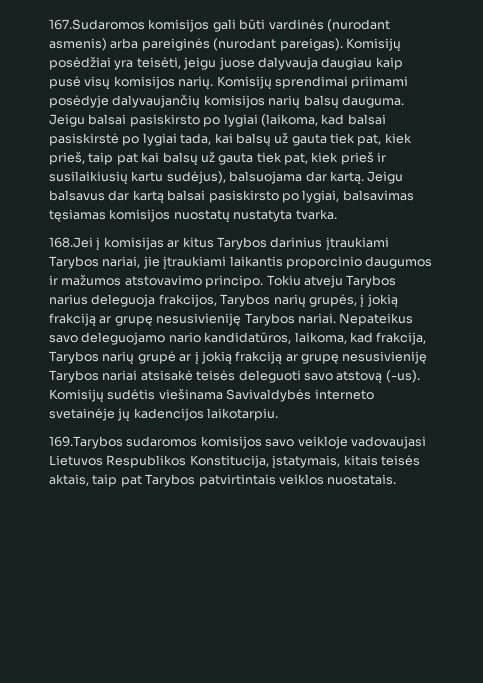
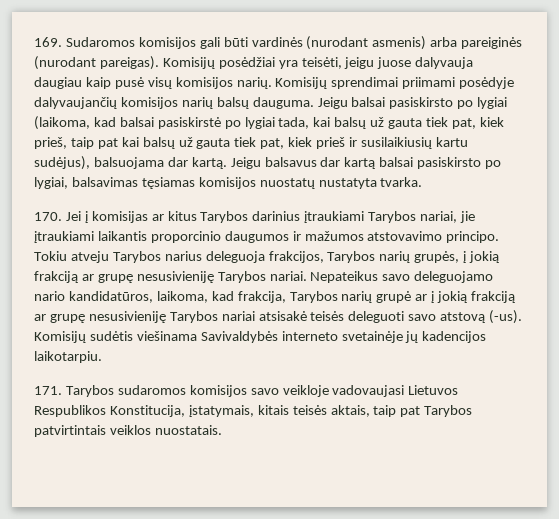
- 167.Sudaromos komisijos gali būti vardinės (nurodant asmenis) arba pareiginės (nurodant pareigas).
+ 169. Sudaromos komisijos gali būti vardinės (nurodant asmenis) arba pareiginės (nurodant pareigas).
- 168.Jei į komisijas ar kitus Tarybos darinius įtraukiami Tarybos nariai, jie įtraukiami laikantis proporcinio daugumos ir mažumos atstovavimo principo.
+ 170. Jei į komisijas ar kitus Tarybos darinius įtraukiami Tarybos nariai, jie įtraukiami laikantis proporcinio daugumos ir mažumos atstovavimo principo.
- 169.Tarybos sudaromos komisijos savo veikloje vadovaujasi Lietuvos Respublikos Konstitucija, įstatymais, kitais teisės aktais, taip pat Tarybos patvirtintais veiklos nuostatais.
+ 171. Tarybos sudaromos komisijos savo veikloje vadovaujasi Lietuvos Respublikos Konstitucija, įstatymais, kitais teisės aktais, taip pat Tarybos patvirtintais veiklos nuostatais.

